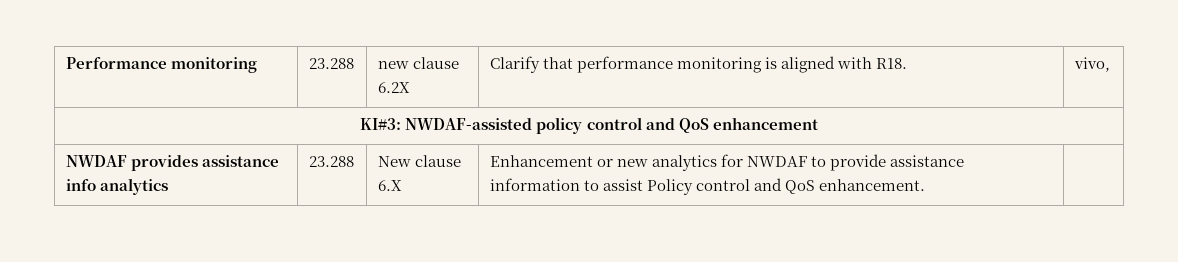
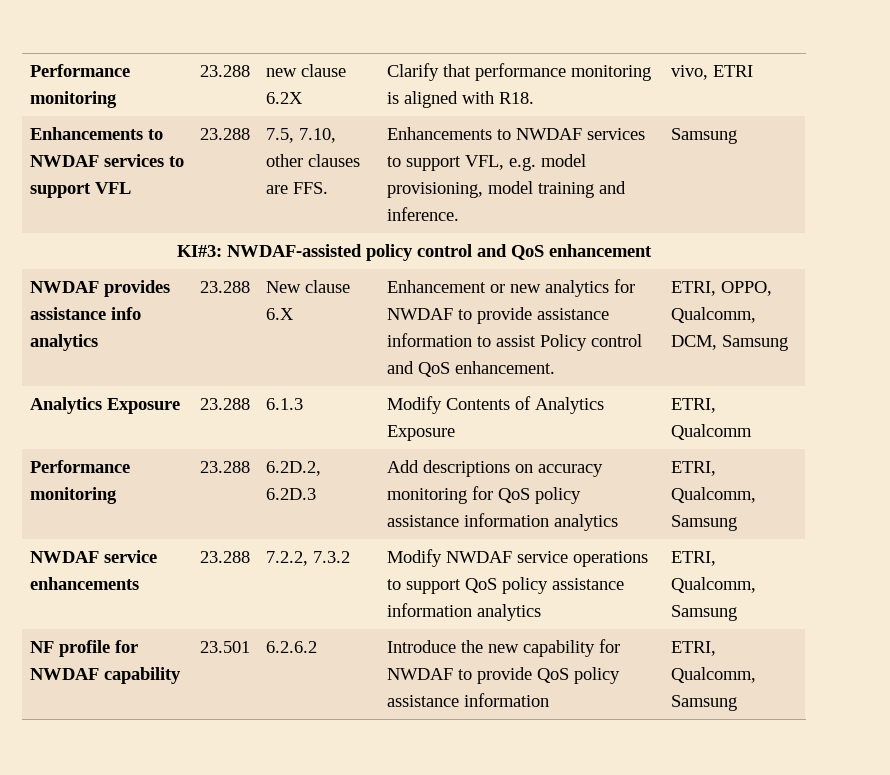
- Performance monitoring | 23.288 | new clause 6.2X | Clarify that performance monitoring is aligned with R18. | vivo,
+ Performance monitoring | 23.288 | new clause 6.2X | Clarify that performance monitoring is aligned with R18. | vivo, ETRI
+ Enhancements to NWDAF services to support VFL | 23.288 | 7.5, 7.10, other clauses are FFS. | Enhancements to NWDAF services to support VFL, e.g. model provisioning, model training and inference. | Samsung
- NWDAF provides assistance info analytics | 23.288 | New clause 6.X | Enhancement or new analytics for NWDAF to provide assistance information to assist Policy control and QoS enhancement. |
+ NWDAF provides assistance info analytics | 23.288 | New clause 6.X | Enhancement or new analytics for NWDAF to provide assistance information to assist Policy control and QoS enhancement. | ETRI, OPPO, Qualcomm, DCM, Samsung
+ Analytics Exposure | 23.288 | 6.1.3 | Modify Contents of Analytics Exposure | ETRI, Qualcomm
+ Performance monitoring | 23.288 | 6.2D.2, 6.2D.3 | Add descriptions on accuracy monitoring for QoS policy assistance information analytics | ETRI, Qualcomm, Samsung
+ NWDAF service enhancements | 23.288 | 7.2.2, 7.3.2 | Modify NWDAF service operations to support QoS policy assistance information analytics | ETRI, Qualcomm, Samsung
+ NF profile for NWDAF capability | 23.501 | 6.2.6.2 | Introduce the new capability for NWDAF to provide QoS policy assistance information | ETRI, Qualcomm, Samsung

